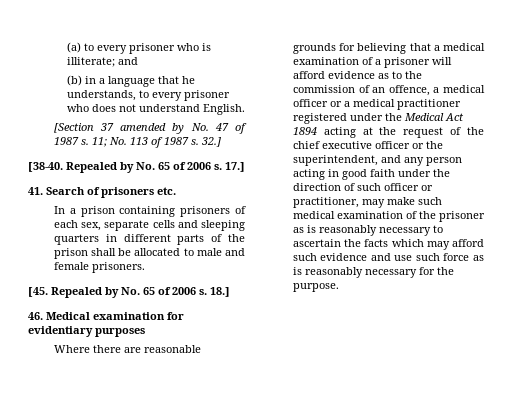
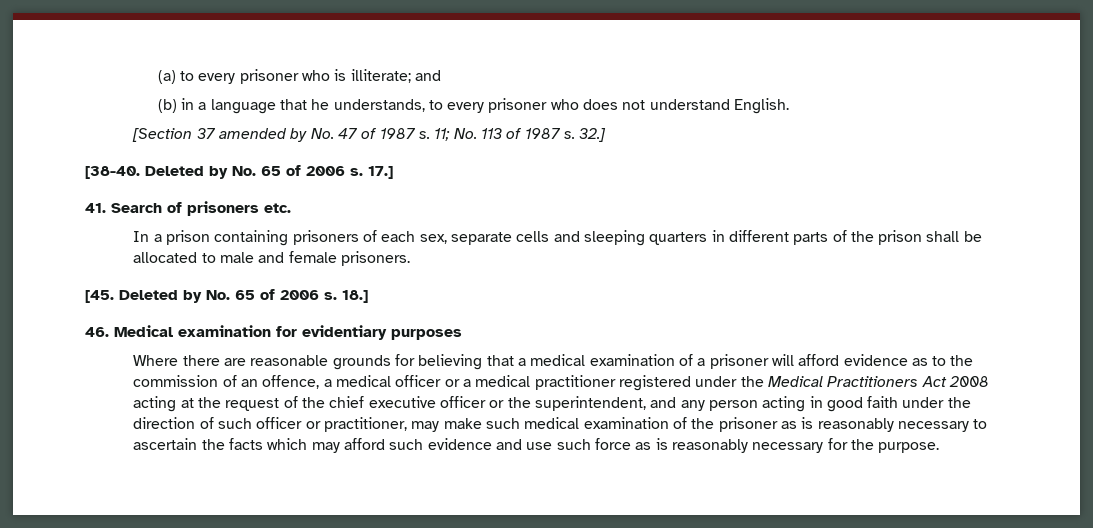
- [38-40. Repealed by No. 65 of 2006 s.
+ [38-40. Deleted by No. 65 of 2006 s.
- [45. Repealed by No. 65 of 2006 s.
+ [45. Deleted by No. 65 of 2006 s.
- Where there are reasonable grounds for believing that a medical examination of a prisoner will afford evidence as to the commission of an offence, a medical officer or a medical practitioner registered under the Medical Act 1894 acting at the request of the chief executive officer or the superintendent, and any person acting in good faith under the direction of such officer or practitioner, may make such medical examination of the prisoner as is reasonably necessary to ascertain the facts which may afford such evidence and use such force as is reasonably necessary for the purpose.
+ Where there are reasonable grounds for believing that a medical examination of a prisoner will afford evidence as to the commission of an offence, a medical officer or a medical practitioner registered under the Medical Practitioners Act 2008 acting at the request of the chief executive officer or the superintendent, and any person acting in good faith under the direction of such officer or practitioner, may make such medical examination of the prisoner as is reasonably necessary to ascertain the facts which may afford such evidence and use such force as is reasonably necessary for the purpose.

